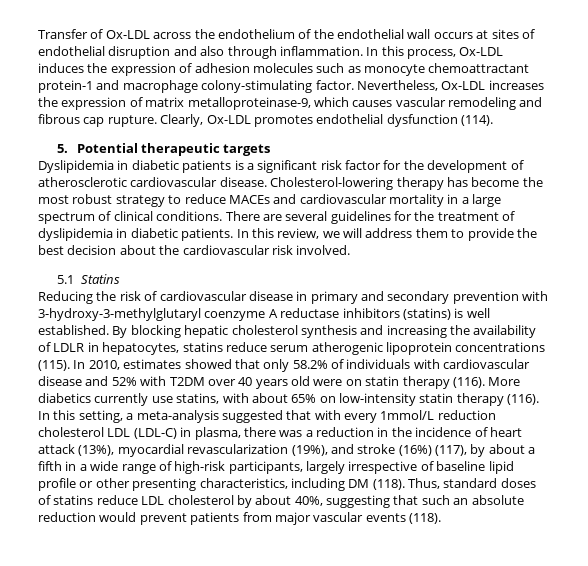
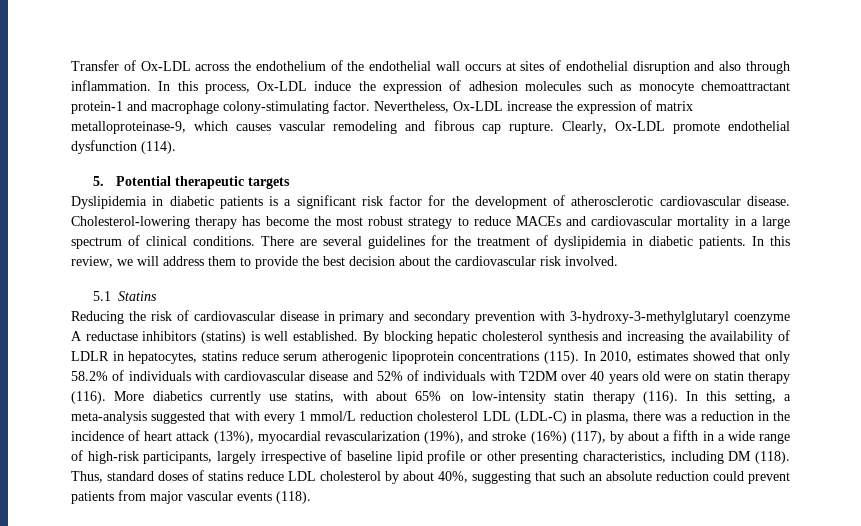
- In this process, Ox-LDL induces the expression of adhesion molecules such as monocyte chemoattractant protein-1 and macrophage colony-stimulating factor.
+ In this process, Ox-LDL induce the expression of adhesion molecules such as monocyte chemoattractant protein-1 and macrophage colony-stimulating factor.
- Nevertheless, Ox-LDL increases the expression of matrix metalloproteinase-9, which causes vascular remodeling and fibrous cap rupture.
+ Nevertheless, Ox-LDL increase the expression of matrix metalloproteinase-9, which causes vascular remodeling and fibrous cap rupture.
- Clearly, Ox-LDL promotes endothelial dysfunction (114).
+ Clearly, Ox-LDL promote endothelial dysfunction (114).
- In 2010, estimates showed that only 58.2% of individuals with cardiovascular disease and 52% with T2DM over 40 years old were on statin therapy (116).
+ In 2010, estimates showed that only 58.2% of individuals with cardiovascular disease and 52% of individuals with T2DM over 40 years old were on statin therapy (116).
- In this setting, a meta-analysis suggested that with every 1mmol/L reduction cholesterol LDL (LDL-C) in plasma, there was a reduction in the incidence of heart attack (13%), myocardial revascularization (19%), and stroke (16%) (117), by about a fifth in a wide range of high-risk participants, largely irrespective of baseline lipid profile or other presenting characteristics, including DM (118).
+ In this setting, a meta-analysis suggested that with every 1 mmol/L reduction cholesterol LDL (LDL-C) in plasma, there was a reduction in the incidence of heart attack (13%), myocardial revascularization (19%), and stroke (16%) (117), by about a fifth in a wide range of high-risk participants, largely irrespective of baseline lipid profile or other presenting characteristics, including DM (118).
- Thus, standard doses of statins reduce LDL cholesterol by about 40%, suggesting that such an absolute reduction would prevent patients from major vascular events (118).
+ Thus, standard doses of statins reduce LDL cholesterol by about 40%, suggesting that such an absolute reduction could prevent patients from major vascular events (118).

